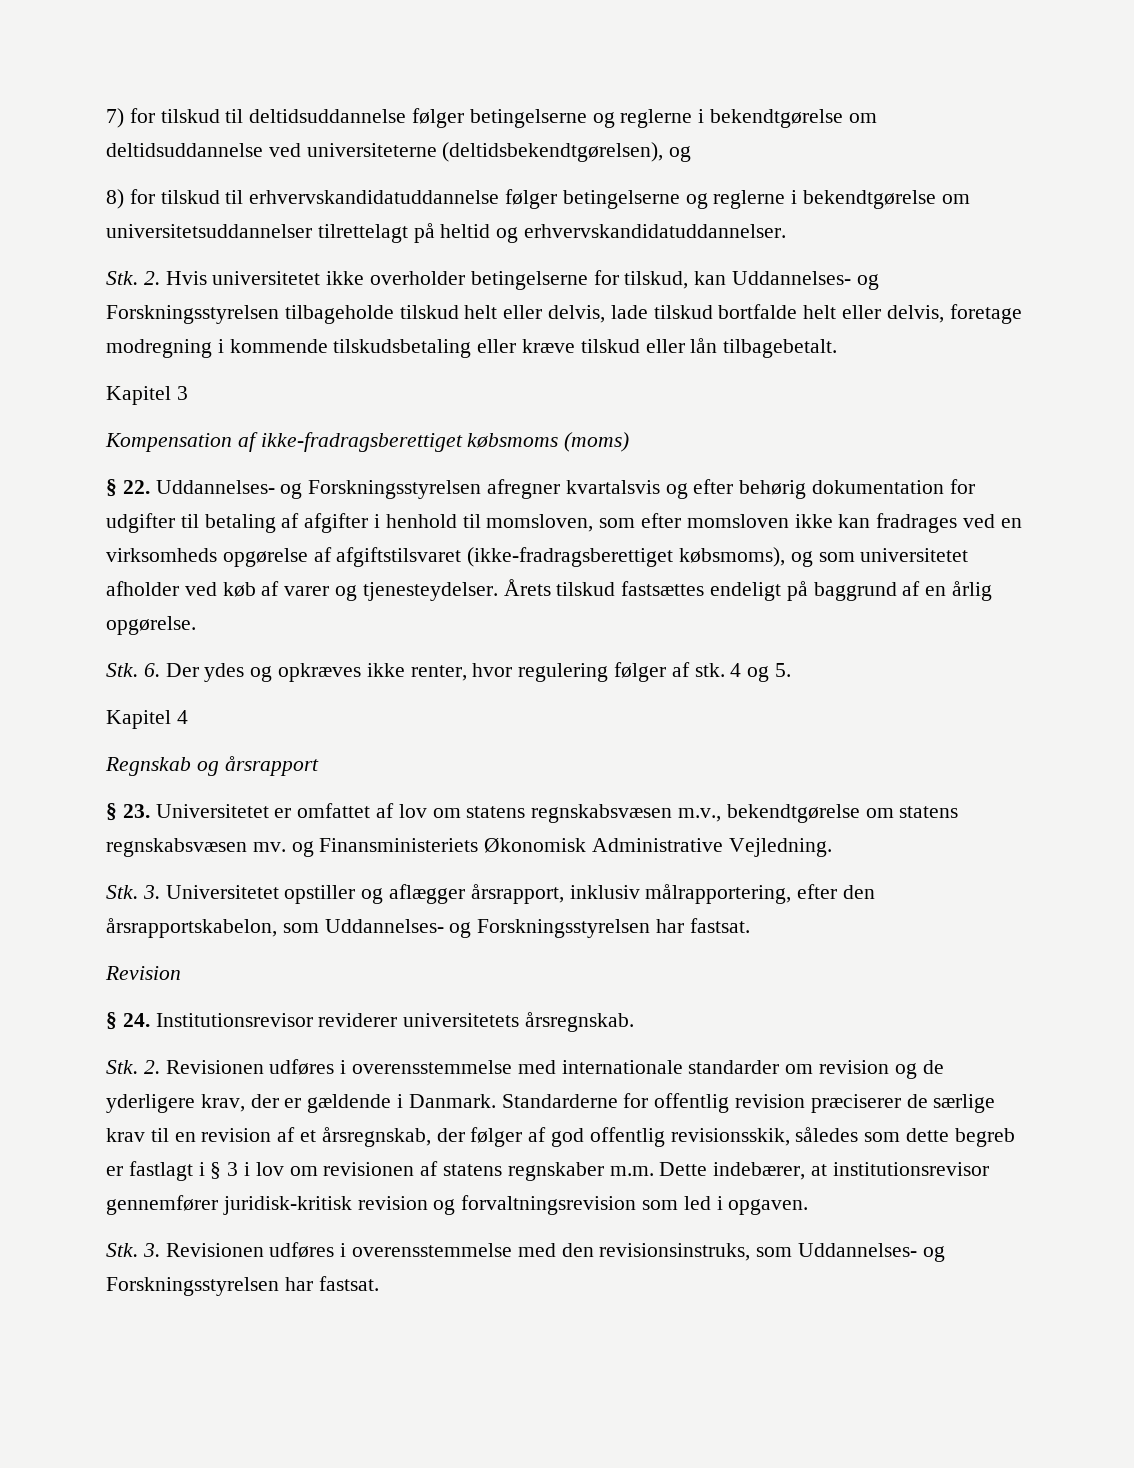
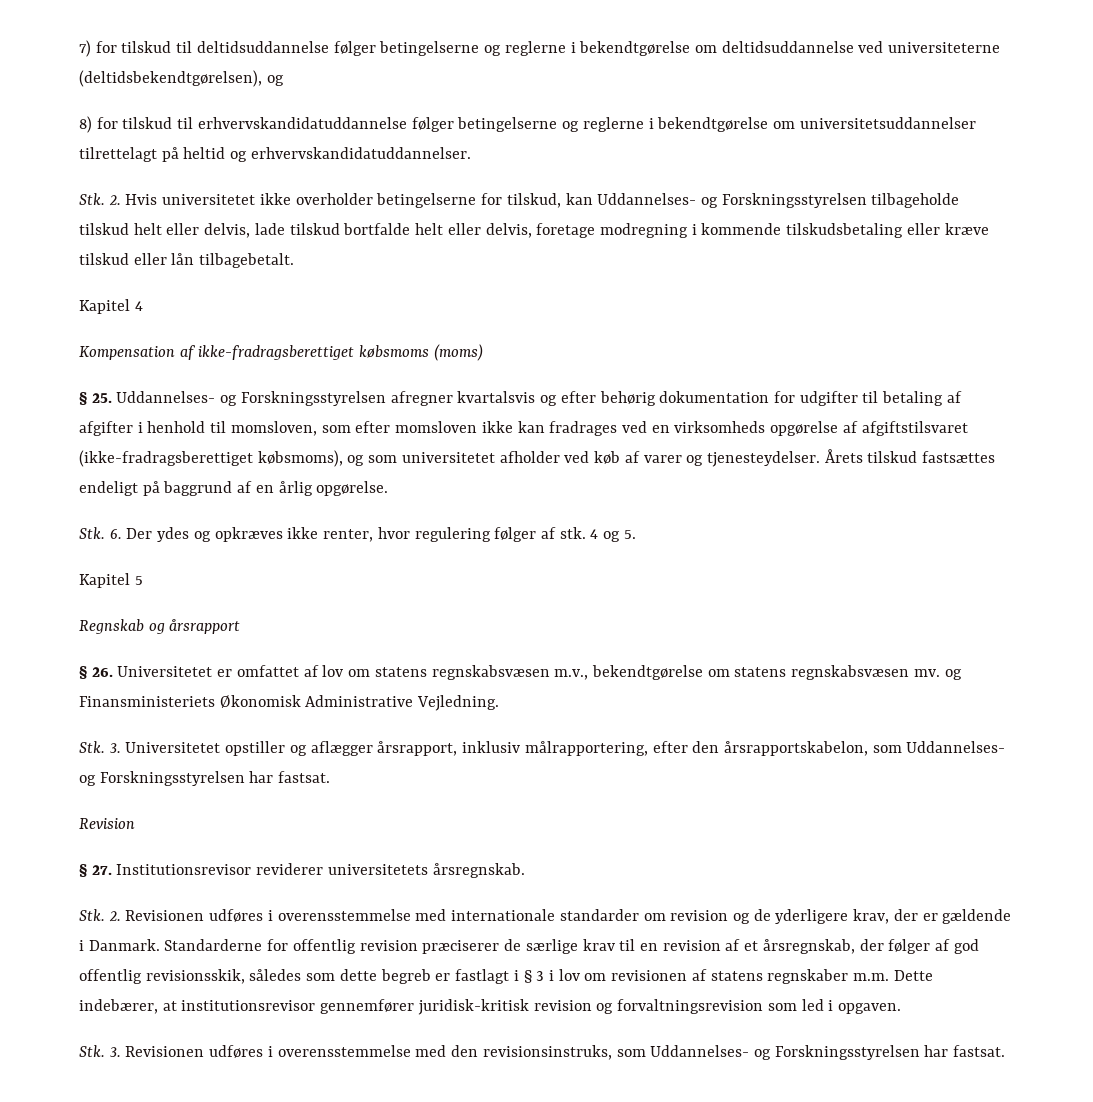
- Kapitel 3
+ Kapitel 4
- § 22. Uddannelses- og Forskningsstyrelsen afregner kvartalsvis og efter behørig dokumentation for udgifter til betaling af afgifter i henhold til momsloven, som efter momsloven ikke kan fradrages ved en virksomheds opgørelse af afgiftstilsvaret (ikke-fradragsberettiget købsmoms), og som universitetet afholder ved køb af varer og tjenesteydelser.
+ § 25. Uddannelses- og Forskningsstyrelsen afregner kvartalsvis og efter behørig dokumentation for udgifter til betaling af afgifter i henhold til momsloven, som efter momsloven ikke kan fradrages ved en virksomheds opgørelse af afgiftstilsvaret (ikke-fradragsberettiget købsmoms), og som universitetet afholder ved køb af varer og tjenesteydelser.
- Kapitel 4
+ Kapitel 5
- § 23. Universitetet er omfattet af lov om statens regnskabsvæsen m.v., bekendtgørelse om statens regnskabsvæsen mv. og Finansministeriets Økonomisk Administrative Vejledning.
+ § 26. Universitetet er omfattet af lov om statens regnskabsvæsen m.v., bekendtgørelse om statens regnskabsvæsen mv. og Finansministeriets Økonomisk Administrative Vejledning.
- § 24. Institutionsrevisor reviderer universitetets årsregnskab.
+ § 27. Institutionsrevisor reviderer universitetets årsregnskab.

